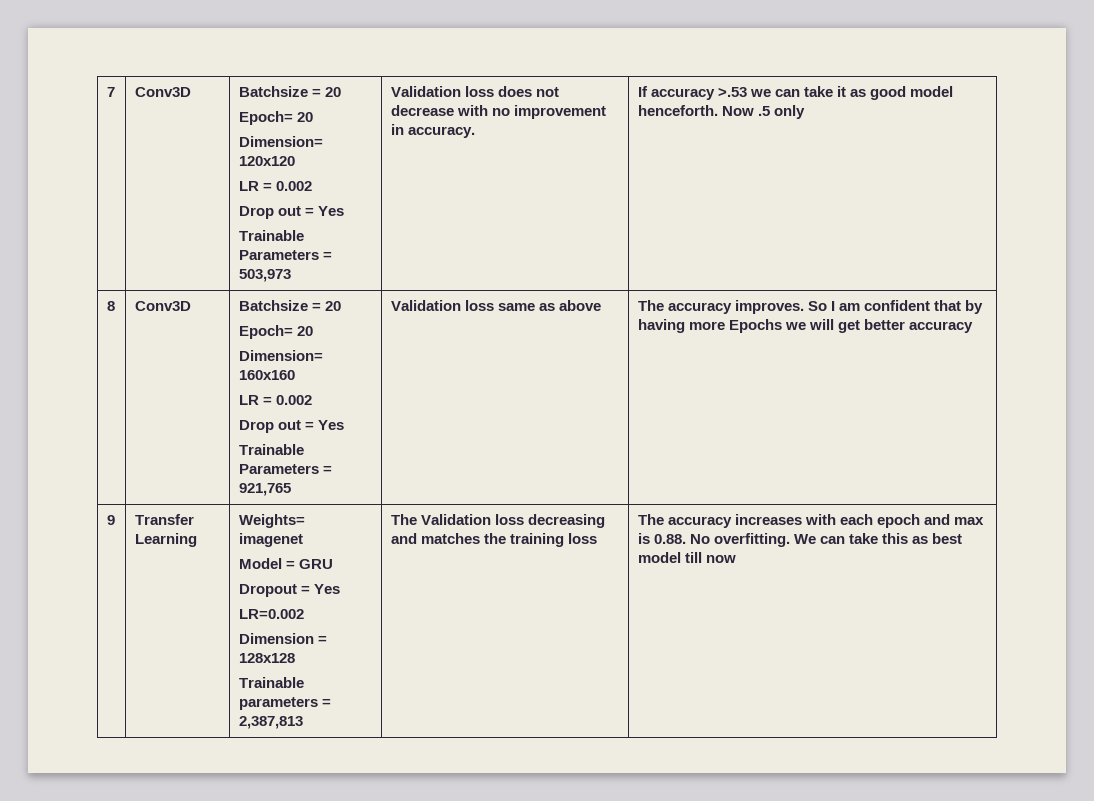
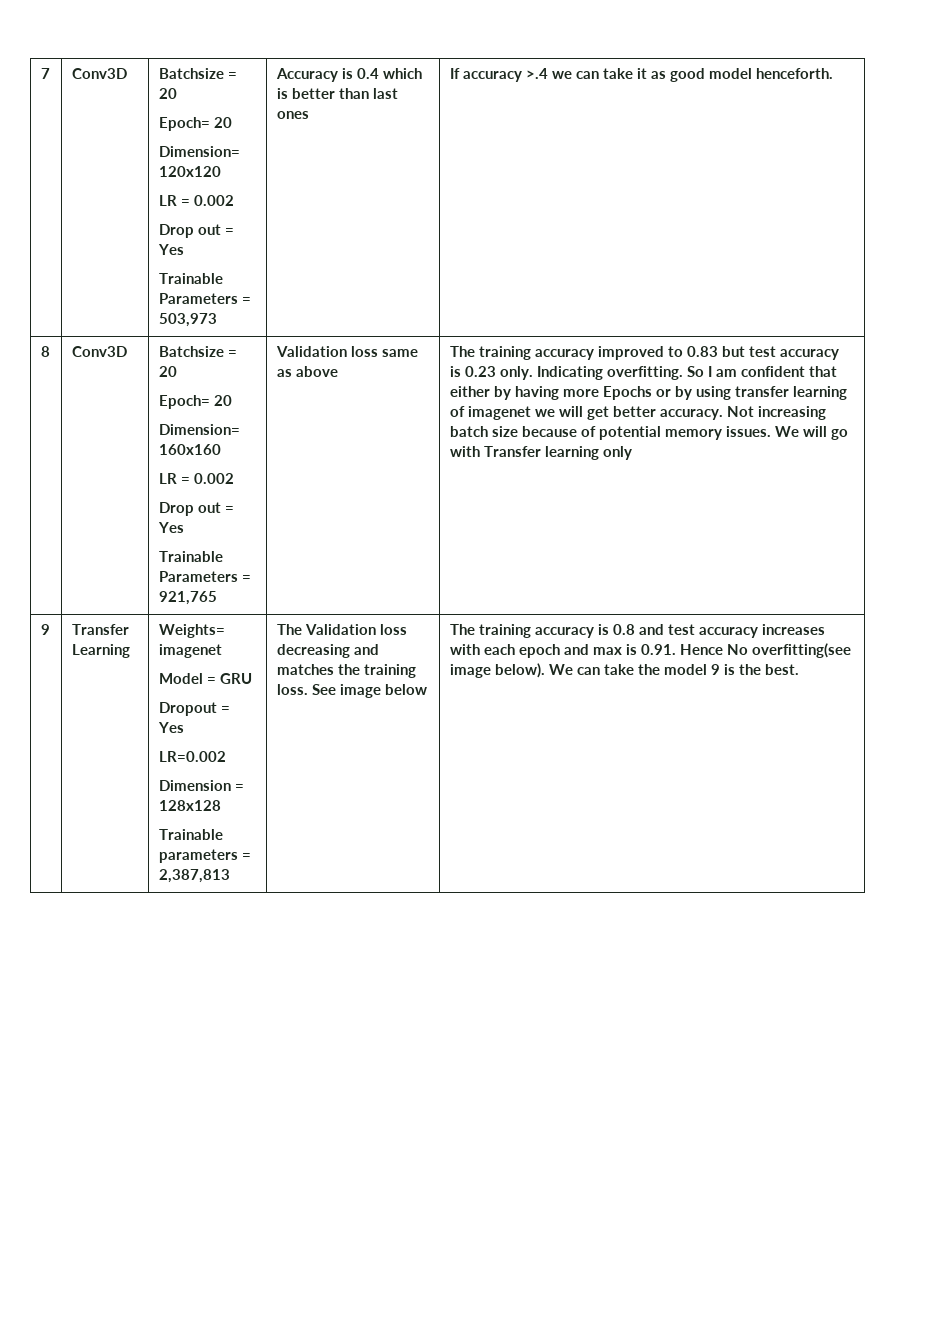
- Validation loss does not decrease with no improvement in accuracy.
+ Accuracy is 0.4 which is better than last ones
- If accuracy >.53 we can take it as good model henceforth. Now .5 only
+ If accuracy >.4 we can take it as good model henceforth.
- The accuracy improves.
+ The training accuracy improved to 0.83 but test accuracy is 0.23 only. Indicating overfitting.
- So I am confident that by having more Epochs we will get better accuracy
+ So I am confident that either by having more Epochs or by using transfer learning of imagenet we will get better accuracy. Not increasing batch size because of potential memory issues. We will go with Transfer learning only
- The Validation loss decreasing and matches the training loss | The accuracy increases with each epoch and max is 0.88. No overfitting. We can take this as best model till now
+ The Validation loss decreasing and matches the training loss. See image below | The training accuracy is 0.8 and test accuracy increases with each epoch and max is 0.91. Hence No overfitting(see image below). We can take the model 9 is the best.

